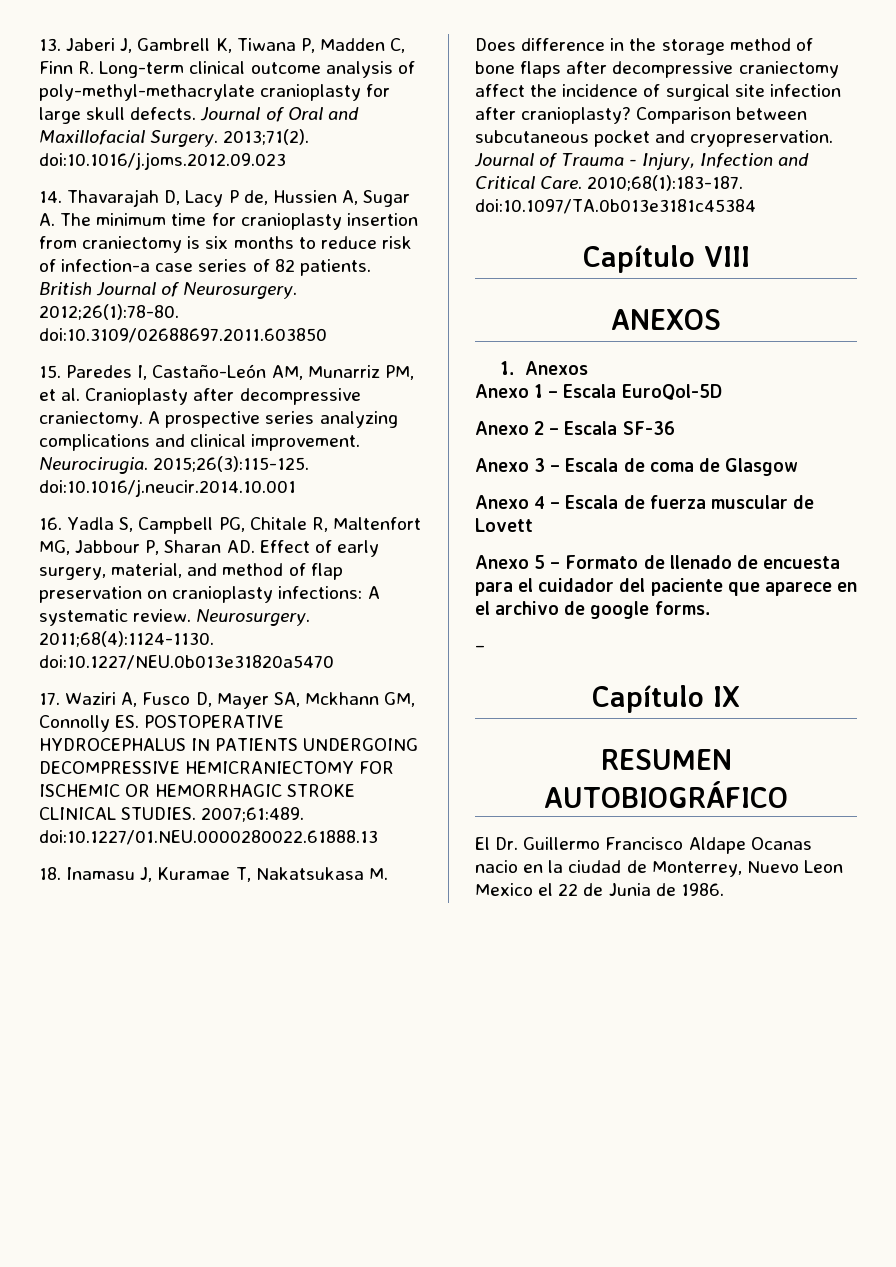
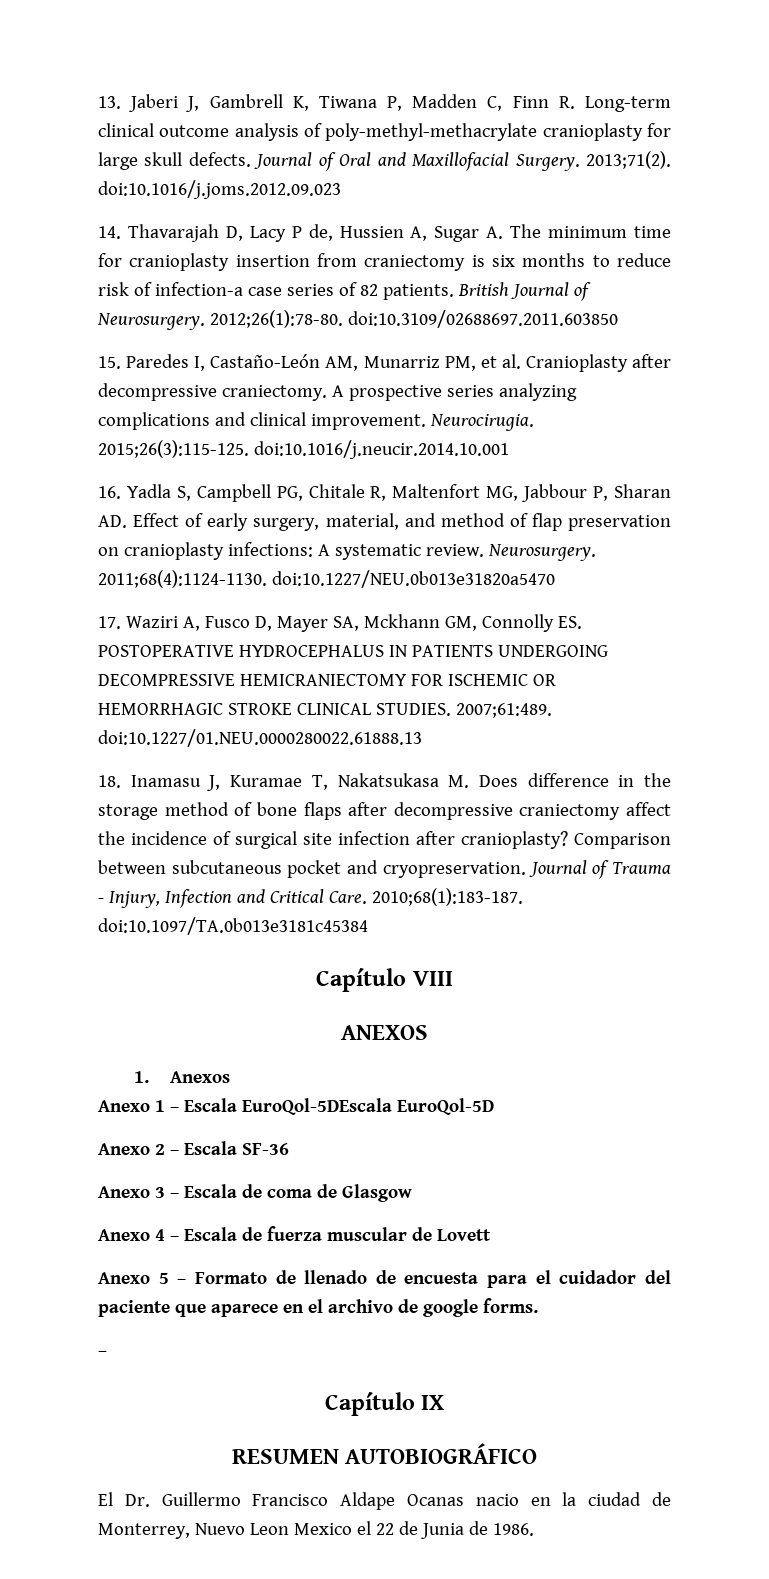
- Anexo 1 – Escala EuroQol-5D
+ Anexo 1 – Escala EuroQol-5DEscala EuroQol-5D

